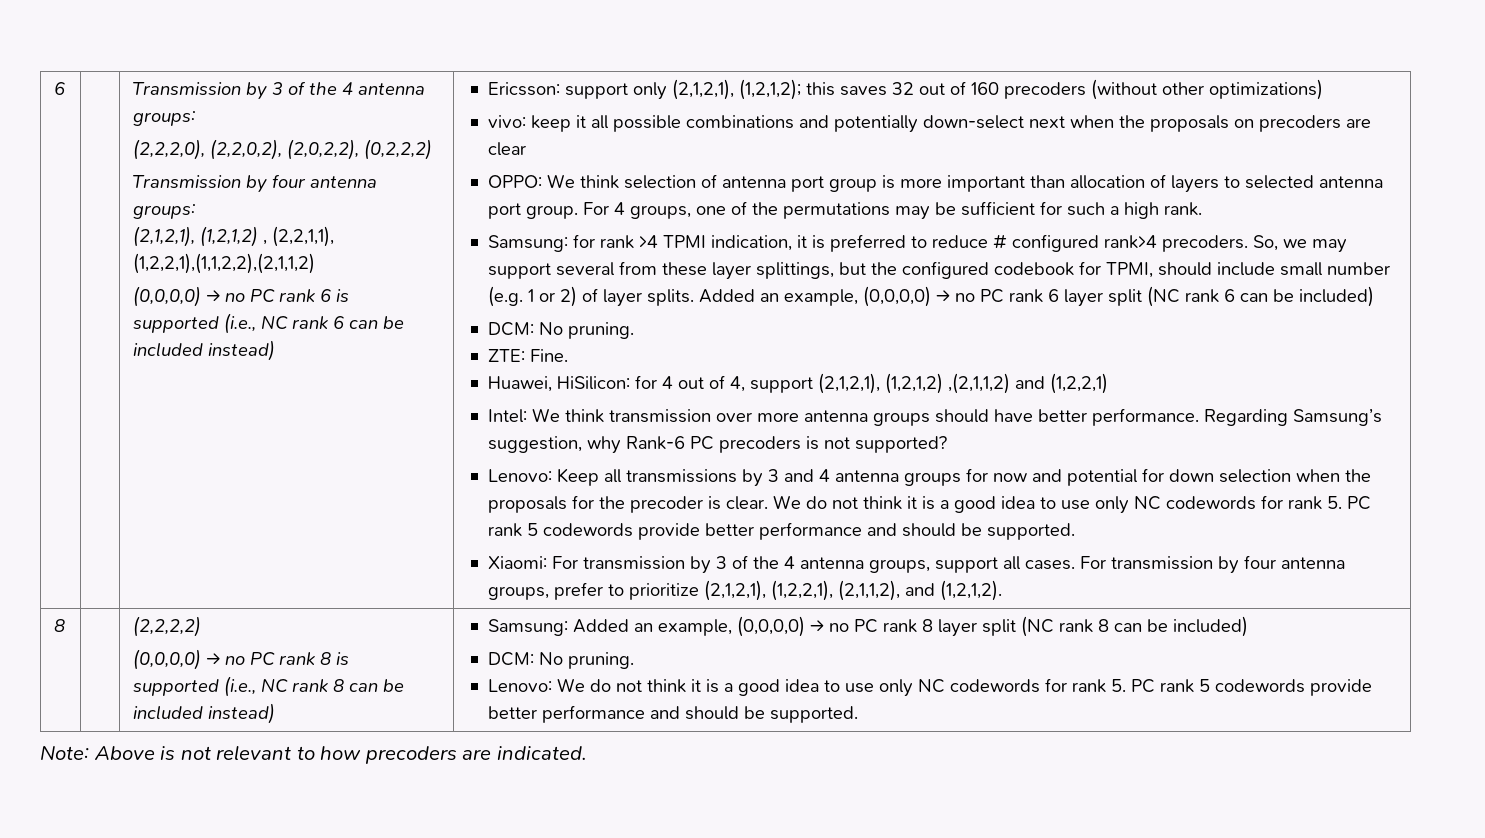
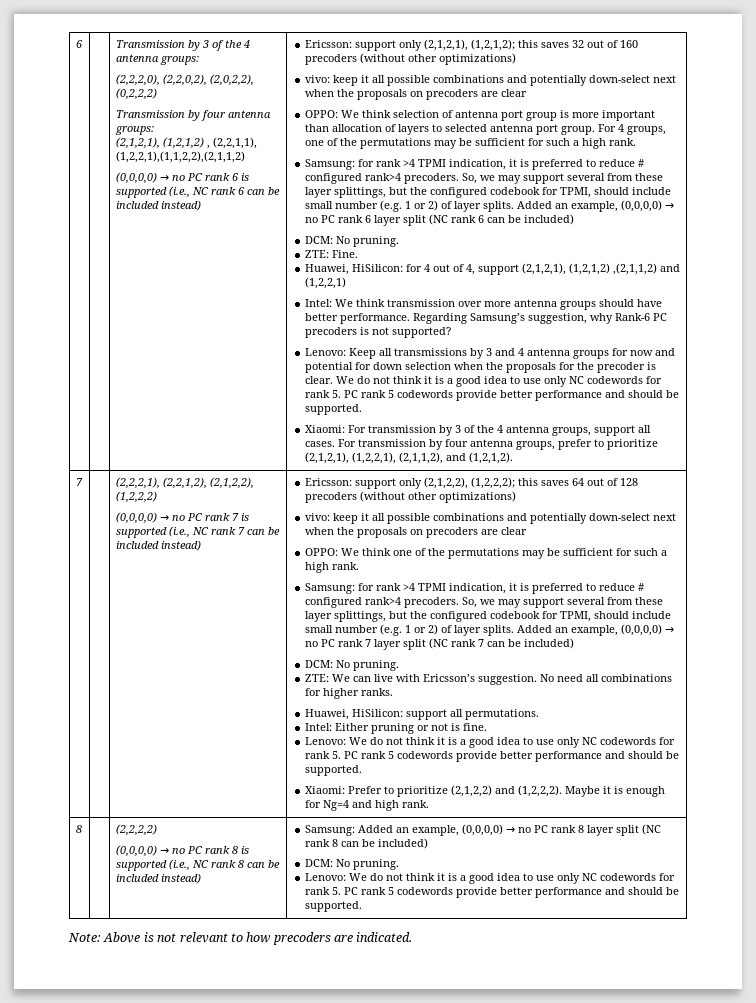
+ 7 | | (2,2,2,1), (2,2,1,2), (2,1,2,2), (1,2,2,2)
+ (0,0,0,0) → no PC rank 7 is supported (i.e., NC rank 7 can be included instead) | Ericsson: support only (2,1,2,2), (1,2,2,2); this saves 64 out of 128 precoders (without other optimizations)
+ vivo: keep it all possible combinations and potentially down-select next when the proposals on precoders are clear
+ OPPO: We think one of the permutations may be sufficient for such a high rank.
+ Samsung: for rank >4 TPMI indication, it is preferred to reduce # configured rank>4 precoders. So, we may support several from these layer splittings, but the configured codebook for TPMI, should include small number (e.g. 1 or 2) of layer splits. Added an example, (0,0,0,0) → no PC rank 7 layer split (NC rank 7 can be included)
+ DCM: No pruning.
+ ZTE: We can live with Ericsson’s suggestion. No need all combinations for higher ranks.
+ Huawei, HiSilicon: support all permutations.
+ Intel: Either pruning or not is fine.
+ Lenovo: We do not think it is a good idea to use only NC codewords for rank 5. PC rank 5 codewords provide better performance and should be supported.
+ Xiaomi: Prefer to prioritize (2,1,2,2) and (1,2,2,2). Maybe it is enough for Ng=4 and high rank.

